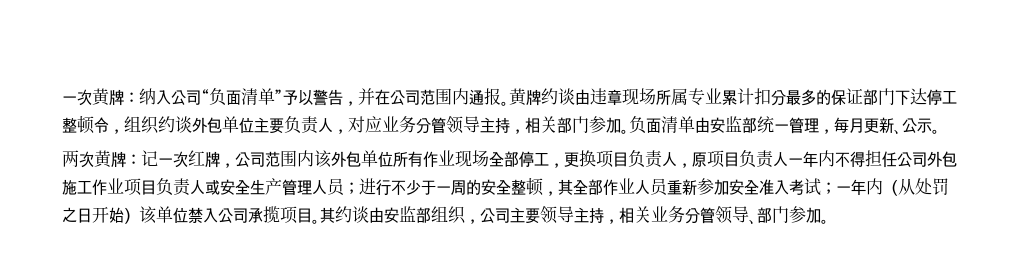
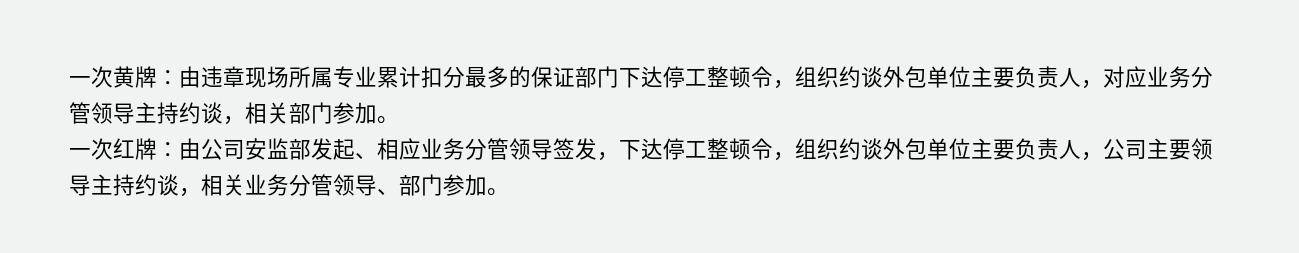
- 一次黄牌：纳入公司“负面清单”予以警告，并在公司范围内通报。黄牌约谈由违章现场所属专业累计扣分最多的保证部门下达停工整顿令，组织约谈外包单位主要负责人，对应业务分管领导主持，相关部门参加。负面清单由安监部统一管理，每月更新、公示。
- 两次黄牌：记一次红牌，公司范围内该外包单位所有作业现场全部停工，更换项目负责人，原项目负责人一年内不得担任公司外包施工作业项目负责人或安全生产管理人员；进行不少于一周的安全整顿，其全部作业人员重新参加安全准入考试；一年内（从处罚之日开始）该单位禁入公司承揽项目。其约谈由安监部组织，公司主要领导主持，相关业务分管领导、部门参加。
+ 一次黄牌：由违章现场所属专业累计扣分最多的保证部门下达停工整顿令，组织约谈外包单位主要负责人，对应业务分管领导主持约谈，相关部门参加。
+ 一次红牌：由公司安监部发起、相应业务分管领导签发，下达停工整顿令，组织约谈外包单位主要负责人，公司主要领导主持约谈，相关业务分管领导、部门参加。

